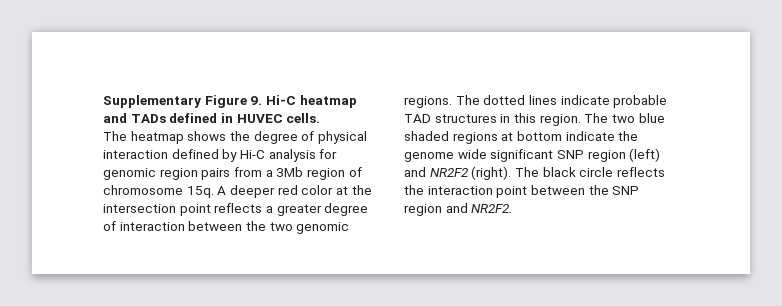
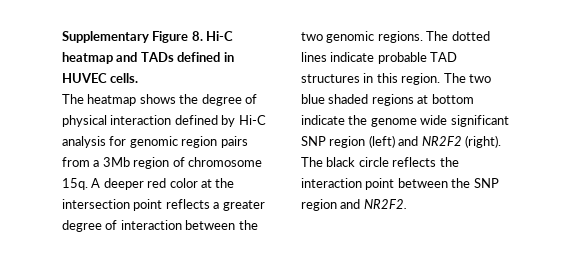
- Supplementary Figure 9. Hi-C heatmap and TADs defined in HUVEC cells.
+ Supplementary Figure 8. Hi-C heatmap and TADs defined in HUVEC cells.

